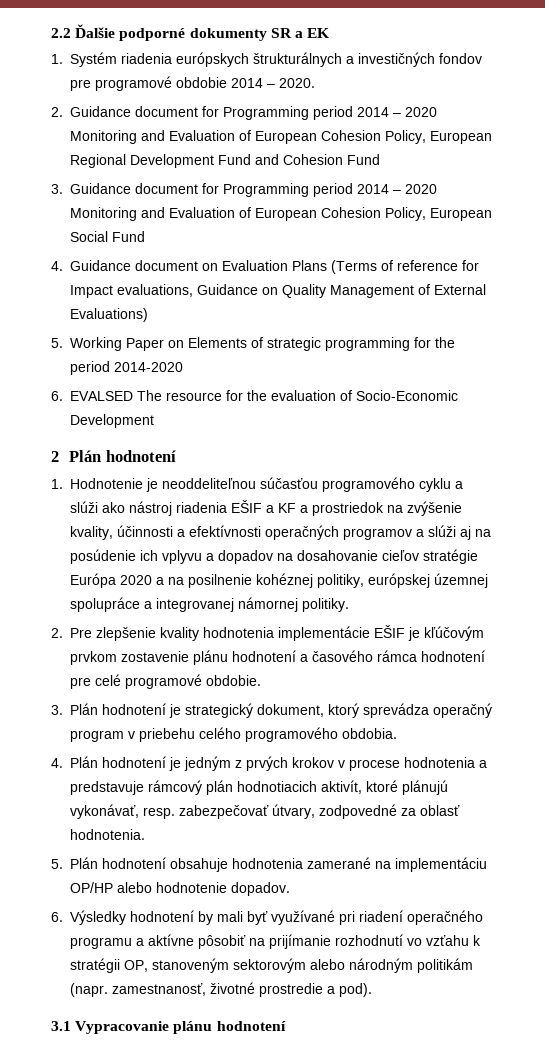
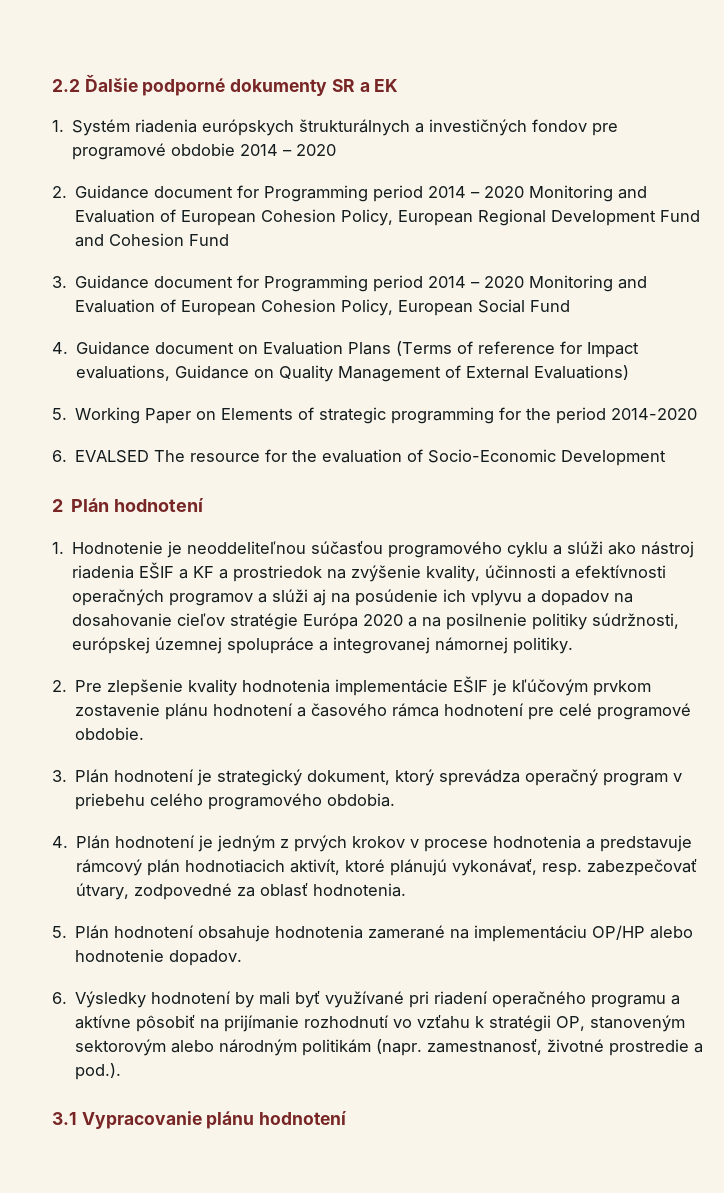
- 1. Systém riadenia európskych štrukturálnych a investičných fondov pre programové obdobie 2014 – 2020.
+ 1. Systém riadenia európskych štrukturálnych a investičných fondov pre programové obdobie 2014 – 2020
- 1. Hodnotenie je neoddeliteľnou súčasťou programového cyklu a slúži ako nástroj riadenia EŠIF a KF a prostriedok na zvýšenie kvality, účinnosti a efektívnosti operačných programov a slúži aj na posúdenie ich vplyvu a dopadov na dosahovanie cieľov stratégie Európa 2020 a na posilnenie kohéznej politiky, európskej územnej spolupráce a integrovanej námornej politiky.
+ 1. Hodnotenie je neoddeliteľnou súčasťou programového cyklu a slúži ako nástroj riadenia EŠIF a KF a prostriedok na zvýšenie kvality, účinnosti a efektívnosti operačných programov a slúži aj na posúdenie ich vplyvu a dopadov na dosahovanie cieľov stratégie Európa 2020 a na posilnenie politiky súdržnosti, európskej územnej spolupráce a integrovanej námornej politiky.
- 6. Výsledky hodnotení by mali byť využívané pri riadení operačného programu a aktívne pôsobiť na prijímanie rozhodnutí vo vzťahu k stratégii OP, stanoveným sektorovým alebo národným politikám (napr. zamestnanosť, životné prostredie a pod).
+ 6. Výsledky hodnotení by mali byť využívané pri riadení operačného programu a aktívne pôsobiť na prijímanie rozhodnutí vo vzťahu k stratégii OP, stanoveným sektorovým alebo národným politikám (napr. zamestnanosť, životné prostredie a pod.).

